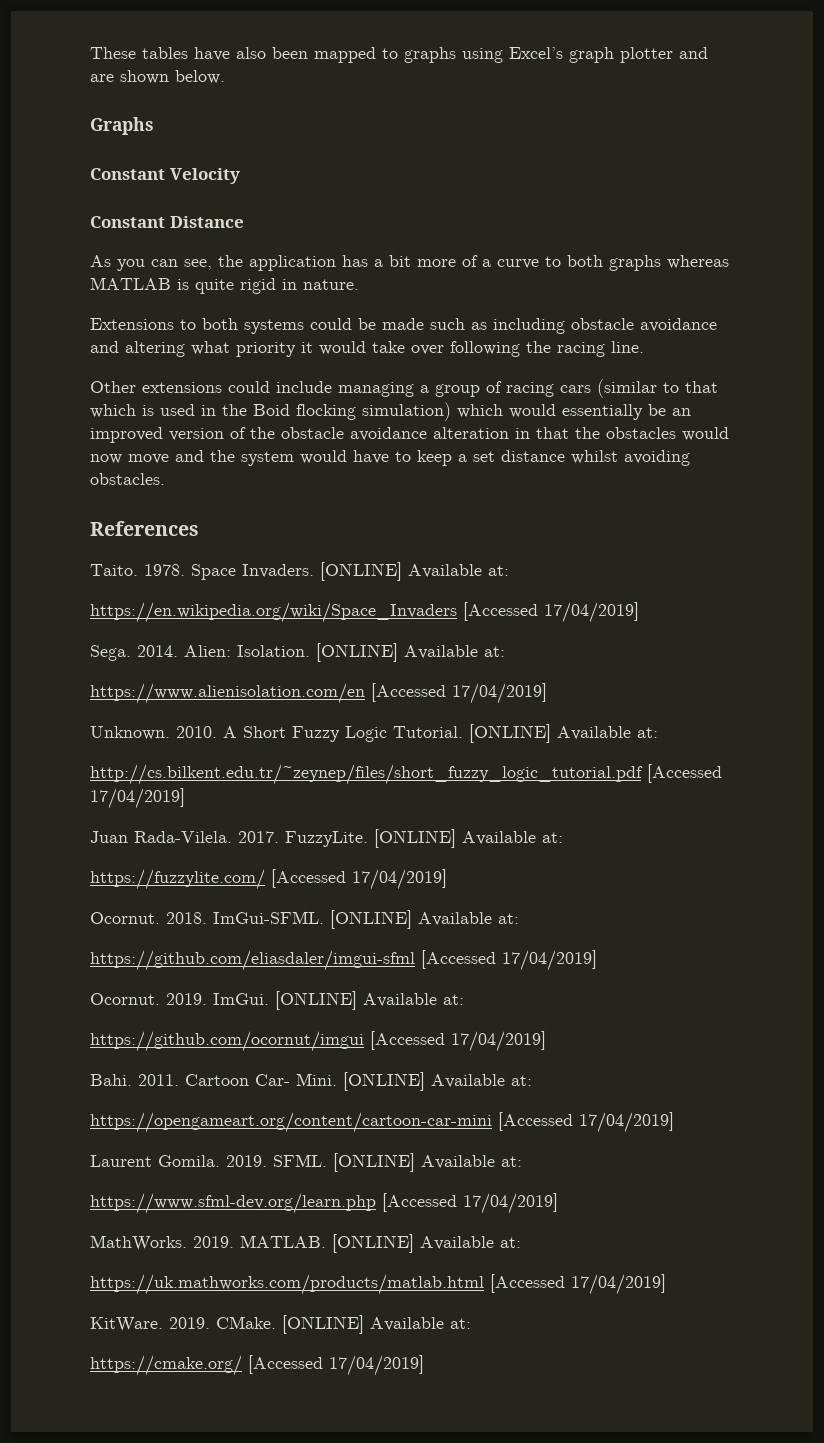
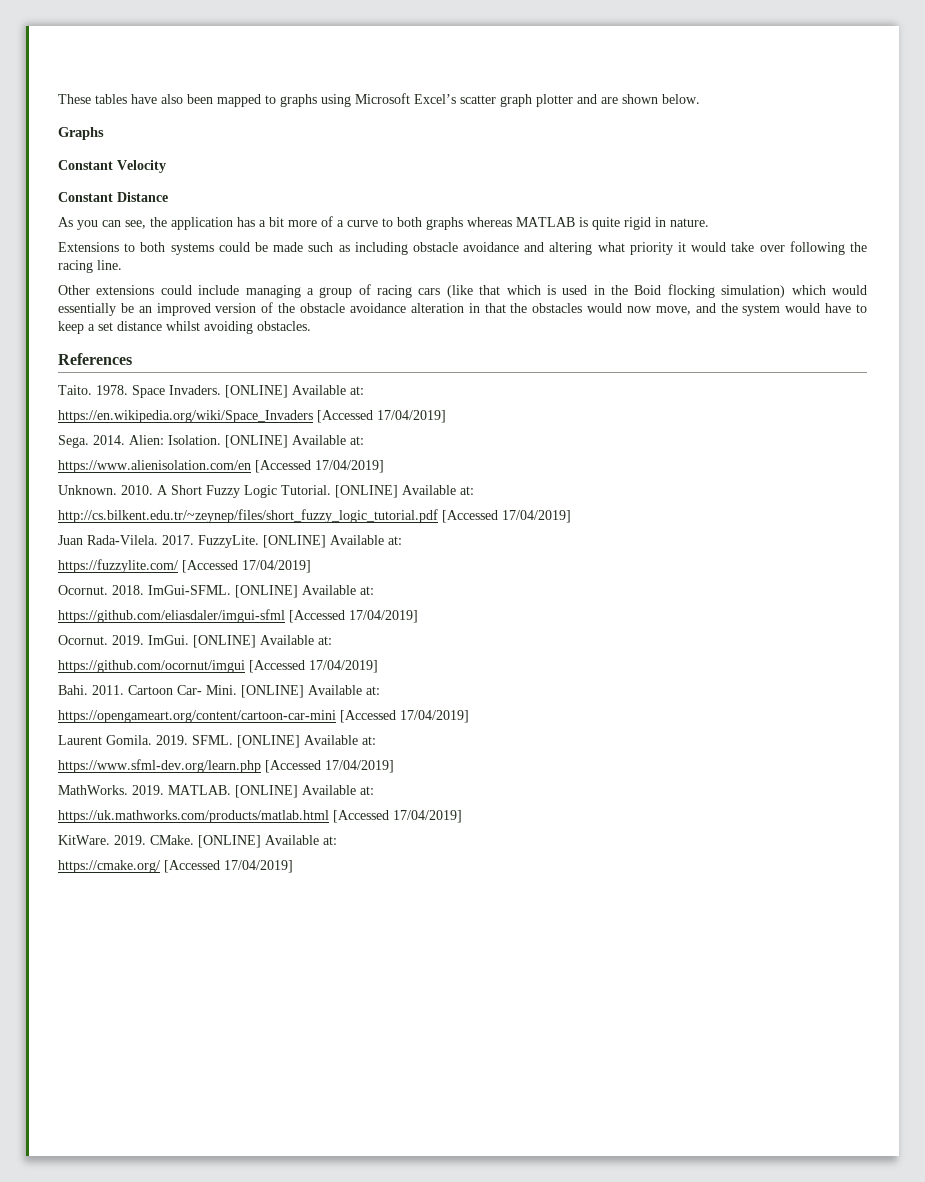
- These tables have also been mapped to graphs using Excel’s graph plotter and are shown below.
+ These tables have also been mapped to graphs using Microsoft Excel’s scatter graph plotter and are shown below.
- Other extensions could include managing a group of racing cars (similar to that which is used in the Boid flocking simulation) which would essentially be an improved version of the obstacle avoidance alteration in that the obstacles would now move and the system would have to keep a set distance whilst avoiding obstacles.
+ Other extensions could include managing a group of racing cars (like that which is used in the Boid flocking simulation) which would essentially be an improved version of the obstacle avoidance alteration in that the obstacles would now move, and the system would have to keep a set distance whilst avoiding obstacles.

